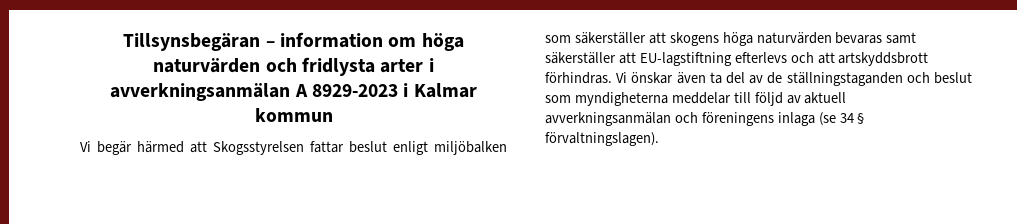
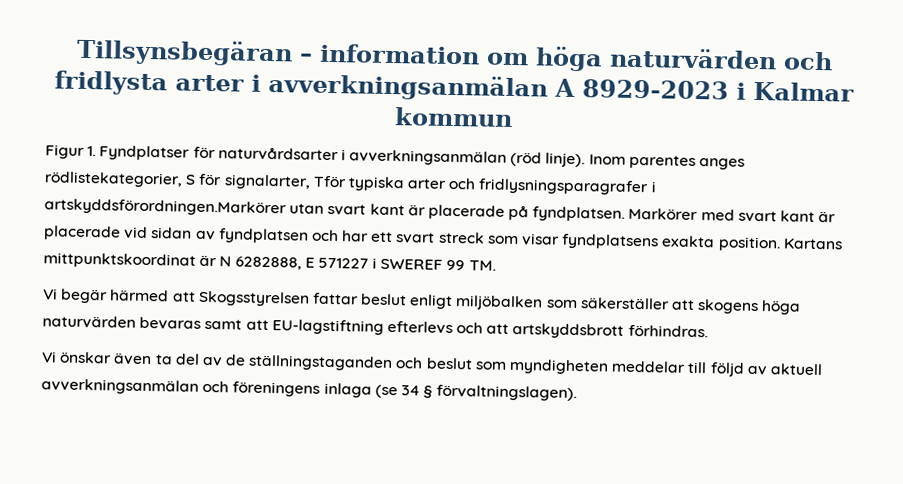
+ Figur 1. Fyndplatser för naturvårdsarter i avverkningsanmälan (röd linje). Inom parentes anges rödlistekategorier, S för signalarter, Tför typiska arter och fridlysningsparagrafer i artskyddsförordningen.Markörer utan svart kant är placerade på fyndplatsen. Markörer med svart kant är placerade vid sidan av fyndplatsen och har ett svart streck som visar fyndplatsens exakta position. Kartans mittpunktskoordinat är N 6282888, E 571227 i SWEREF 99 TM.
- Vi begär härmed att Skogsstyrelsen fattar beslut enligt miljöbalken som säkerställer att skogens höga naturvärden bevaras samt säkerställer att EU-lagstiftning efterlevs och att artskyddsbrott förhindras. Vi önskar även ta del av de ställningstaganden och beslut som myndigheterna meddelar till följd av aktuell avverkningsanmälan och föreningens inlaga (se 34 § förvaltningslagen).
+ Vi begär härmed att Skogsstyrelsen fattar beslut enligt miljöbalken som säkerställer att skogens höga naturvärden bevaras samt att EU-lagstiftning efterlevs och att artskyddsbrott förhindras.
+ Vi önskar även ta del av de ställningstaganden och beslut som myndigheten meddelar till följd av aktuell avverkningsanmälan och föreningens inlaga (se 34 § förvaltningslagen).

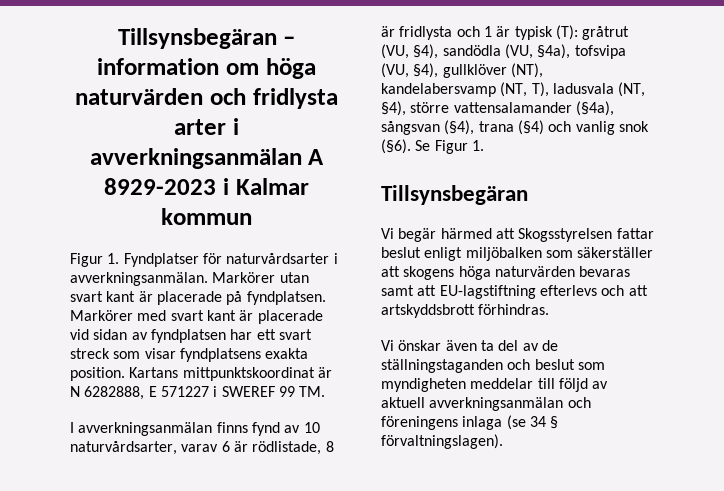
- Figur 1. Fyndplatser för naturvårdsarter i avverkningsanmälan (röd linje). Inom parentes anges rödlistekategorier, S för signalarter, Tför typiska arter och fridlysningsparagrafer i artskyddsförordningen.Markörer utan svart kant är placerade på fyndplatsen.
+ Figur 1. Fyndplatser för naturvårdsarter i avverkningsanmälan. Markörer utan svart kant är placerade på fyndplatsen.
- Markörer med svart kant är placerade vid sidan av fyndplatsen och har ett svart streck som visar fyndplatsens exakta position.
+ Markörer med svart kant är placerade vid sidan av fyndplatsen har ett svart streck som visar fyndplatsens exakta position.
+ I avverkningsanmälan finns fynd av 10 naturvårdsarter, varav 6 är rödlistade, 8 är fridlysta och 1 är typisk (T): gråtrut (VU, §4), sandödla (VU, §4a), tofsvipa (VU, §4), gullklöver (NT), kandelabersvamp (NT, T), ladusvala (NT, §4), större vattensalamander (§4a), sångsvan (§4), trana (§4) och vanlig snok (§6). Se Figur 1.
+ Tillsynsbegäran

